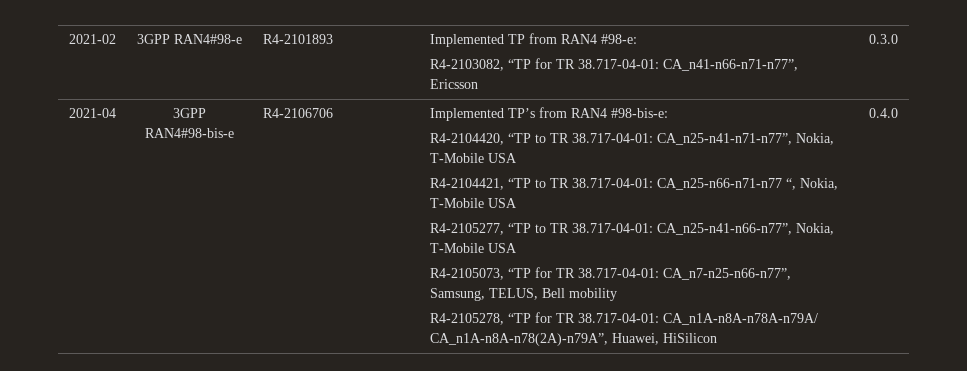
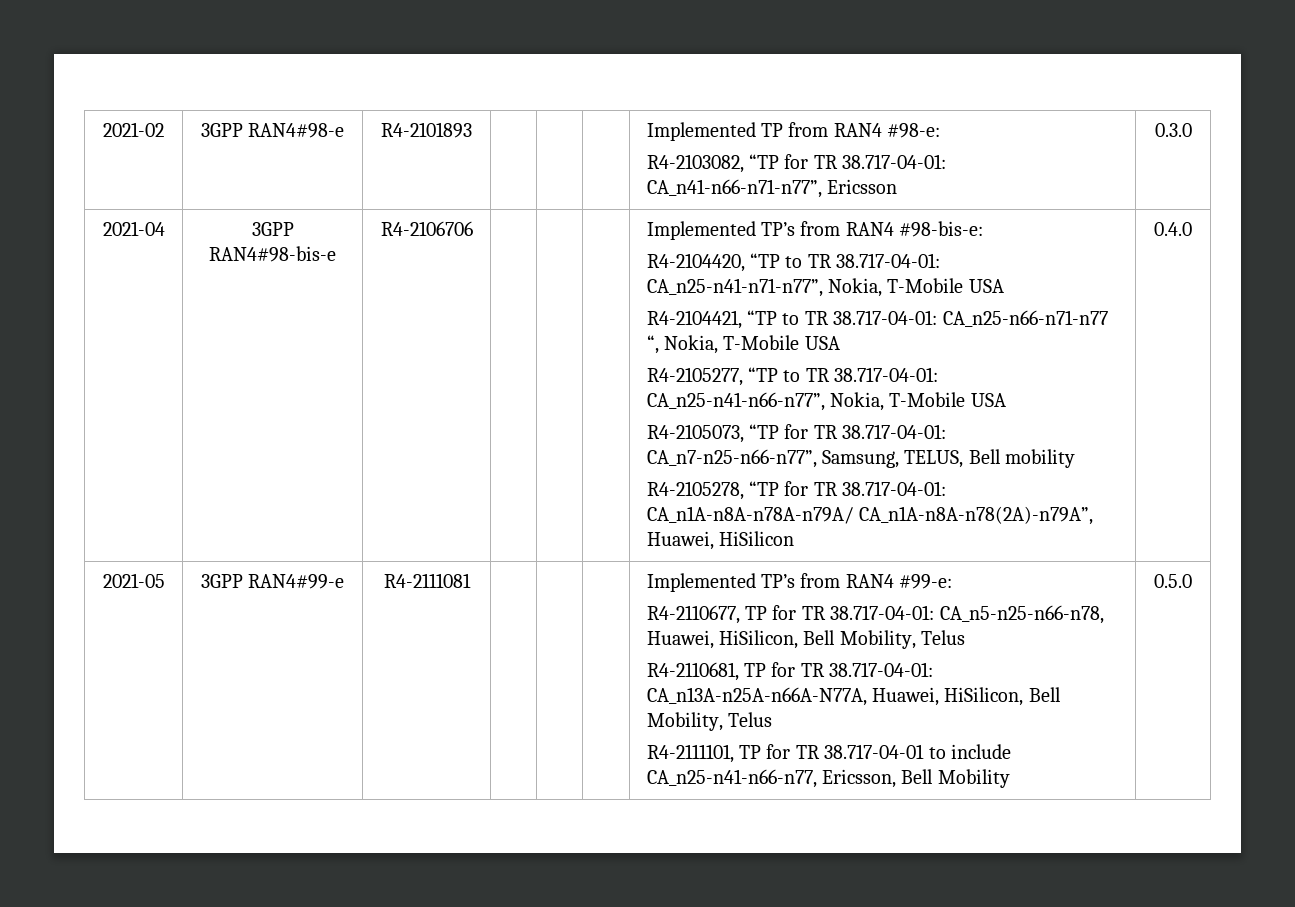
+ 2021-05 | 3GPP RAN4#99-e | R4-2111081 | | | | Implemented TP’s from RAN4 #99-e:
+ R4-2110677, TP for TR 38.717-04-01: CA_n5-n25-n66-n78, Huawei, HiSilicon, Bell Mobility, Telus
+ R4-2110681, TP for TR 38.717-04-01: CA_n13A-n25A-n66A-N77A, Huawei, HiSilicon, Bell Mobility, Telus
+ R4-2111101, TP for TR 38.717-04-01 to include CA_n25-n41-n66-n77, Ericsson, Bell Mobility | 0.5.0

